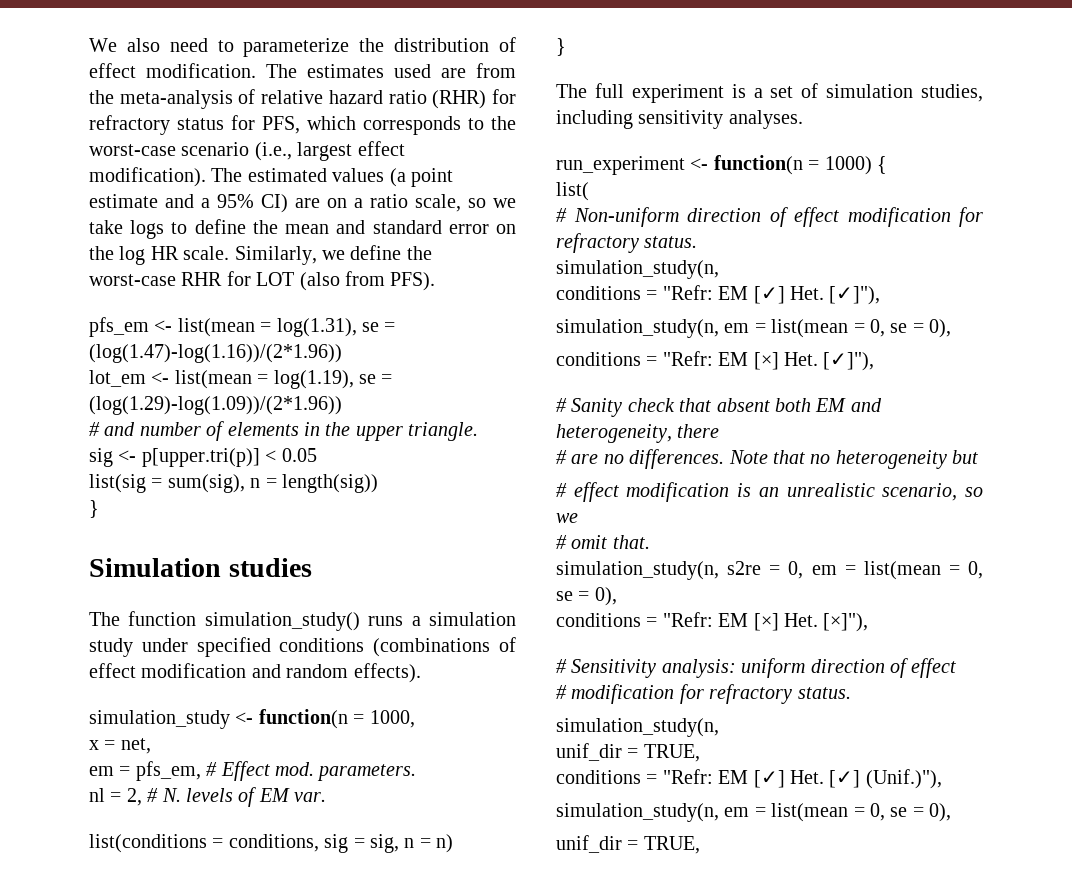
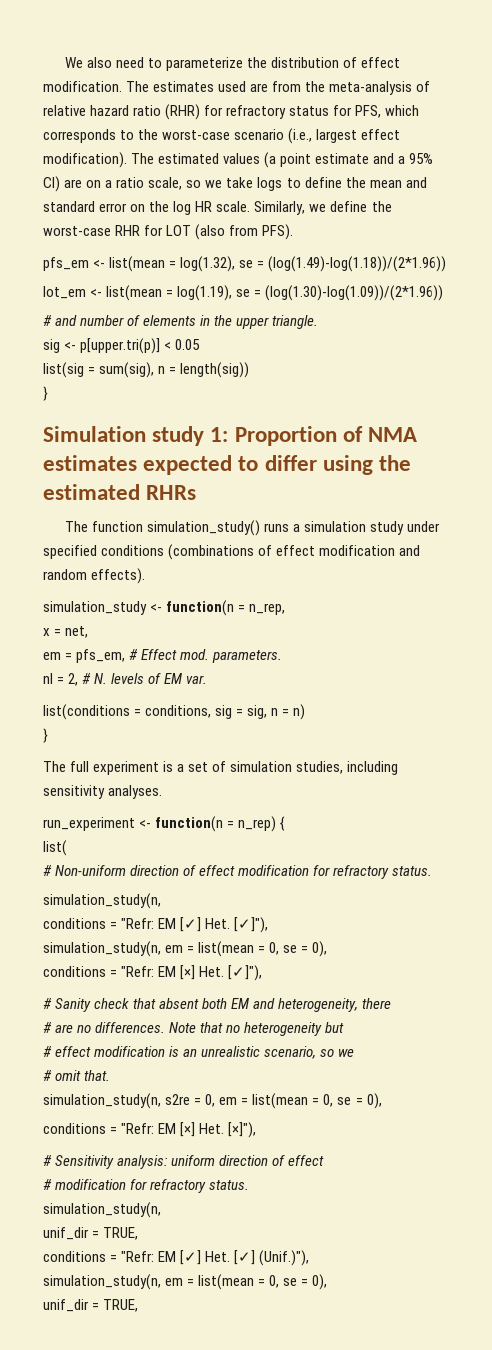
- pfs_em <- list(mean = log(1.31), se = (log(1.47)-log(1.16))/(2*1.96))
+ pfs_em <- list(mean = log(1.32), se = (log(1.49)-log(1.18))/(2*1.96))
- lot_em <- list(mean = log(1.19), se = (log(1.29)-log(1.09))/(2*1.96))
+ lot_em <- list(mean = log(1.19), se = (log(1.30)-log(1.09))/(2*1.96))
- Simulation studies
+ Simulation study 1: Proportion of NMA estimates expected to differ using the estimated RHRs
- simulation_study <- function(n = 1000,
+ simulation_study <- function(n = n_rep,
- run_experiment <- function(n = 1000) {
+ run_experiment <- function(n = n_rep) {

